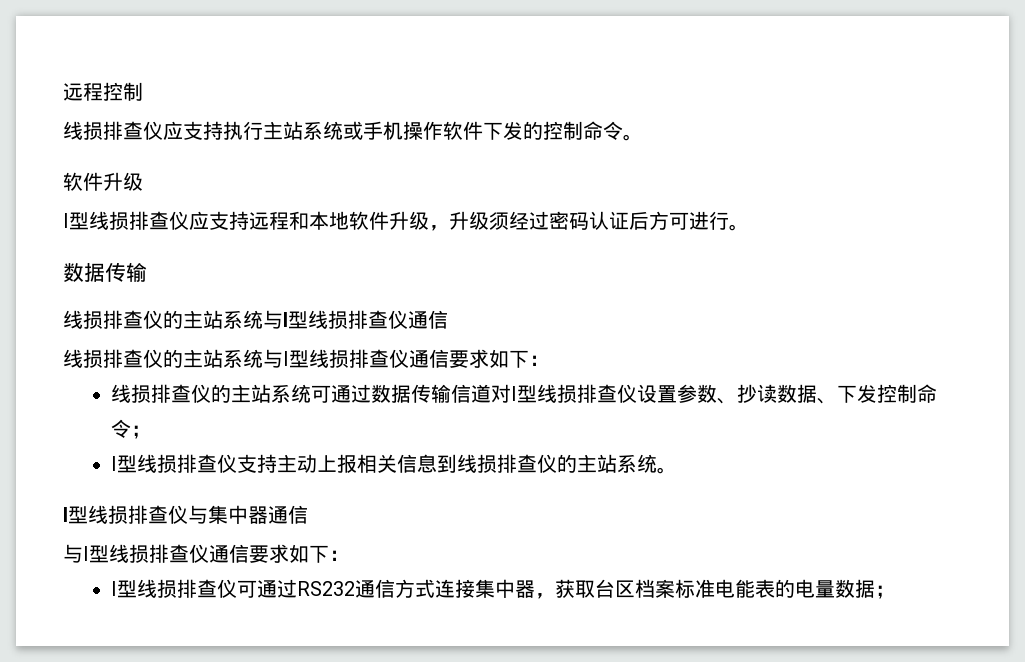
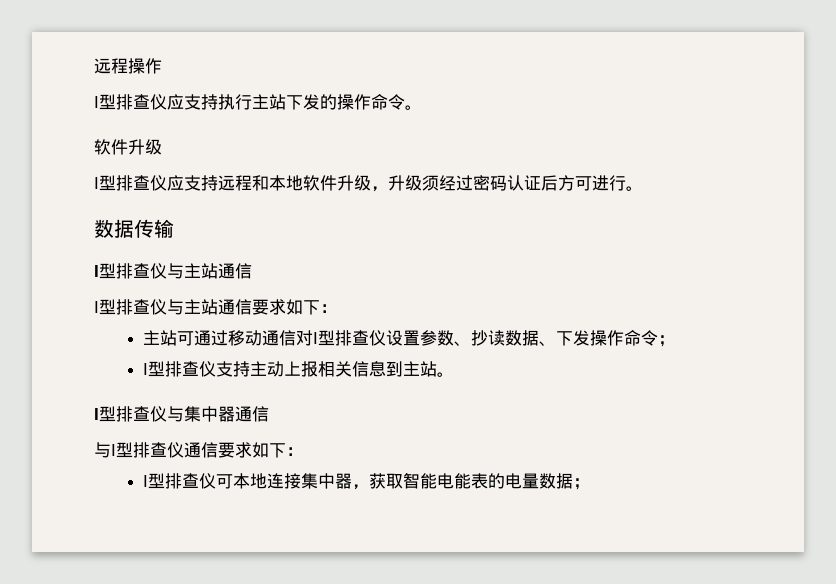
- 远程控制
- 线损排查仪应支持执行主站系统或手机操作软件下发的控制命令。
+ 远程操作
+ I型排查仪应支持执行主站下发的操作命令。
- I型线损排查仪应支持远程和本地软件升级，升级须经过密码认证后方可进行。
+ I型排查仪应支持远程和本地软件升级，升级须经过密码认证后方可进行。
  数据传输
- 线损排查仪的主站系统与I型线损排查仪通信
- 线损排查仪的主站系统与I型线损排查仪通信要求如下：
- 线损排查仪的主站系统可通过数据传输信道对I型线损排查仪设置参数、抄读数据、下发控制命令；
+ I型排查仪与主站通信
+ I型排查仪与主站通信要求如下：
+ 主站可通过移动通信对I型排查仪设置参数、抄读数据、下发操作命令；
- I型线损排查仪支持主动上报相关信息到线损排查仪的主站系统。
+ I型排查仪支持主动上报相关信息到主站。
- I型线损排查仪与集中器通信
- 与I型线损排查仪通信要求如下：
+ I型排查仪与集中器通信
+ 与I型排查仪通信要求如下：
- I型线损排查仪可通过RS232通信方式连接集中器，获取台区档案标准电能表的电量数据；
+ I型排查仪可本地连接集中器，获取智能电能表的电量数据；

